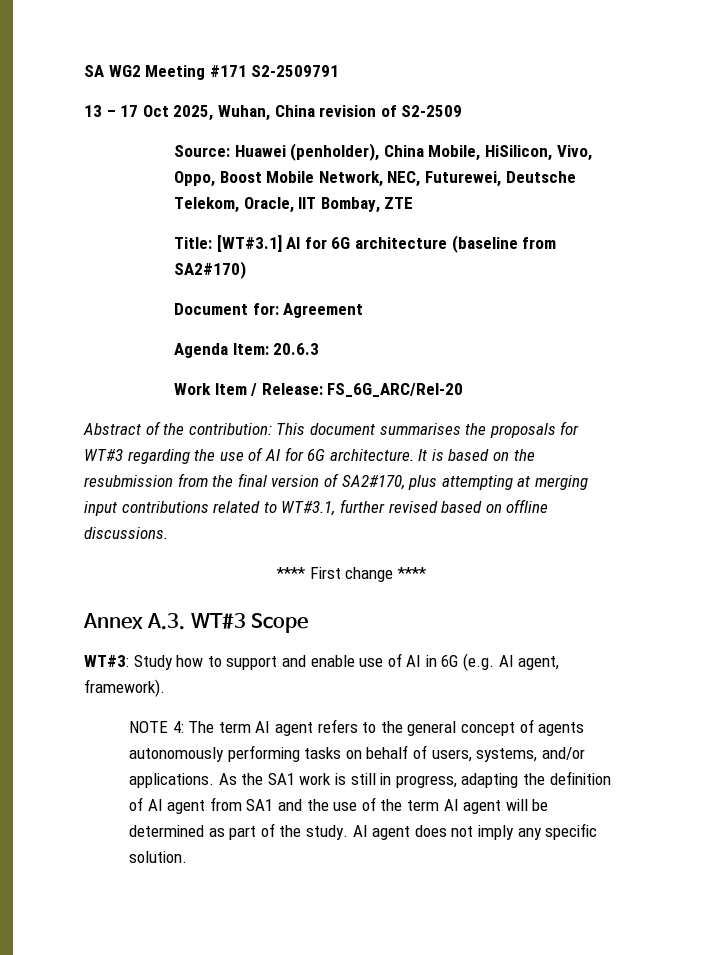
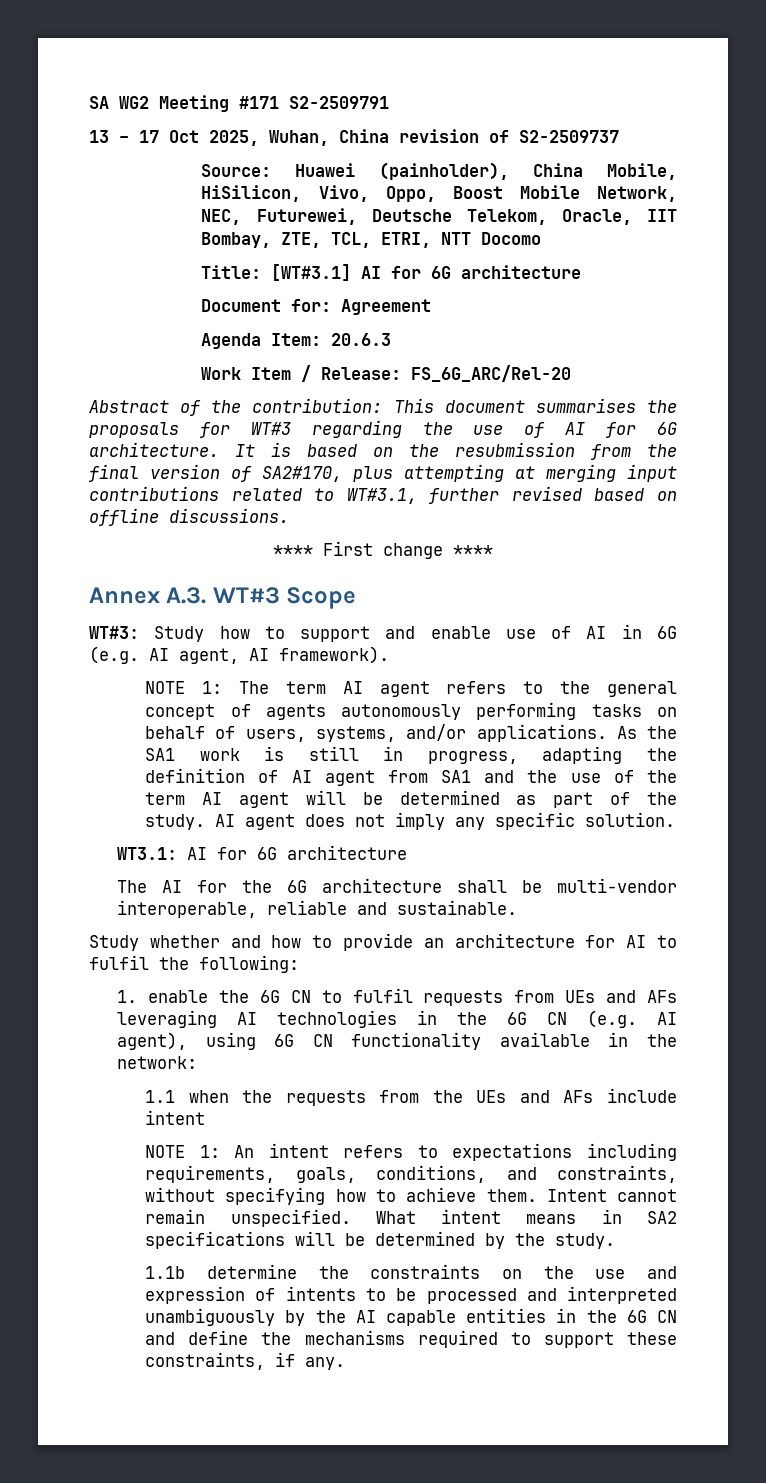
- 13 – 17 Oct 2025, Wuhan, China revision of S2-2509
+ 13 – 17 Oct 2025, Wuhan, China revision of S2-2509737
- Source: Huawei (penholder), China Mobile, HiSilicon, Vivo, Oppo, Boost Mobile Network, NEC, Futurewei, Deutsche Telekom, Oracle, IIT Bombay, ZTE
+ Source: Huawei (painholder), China Mobile, HiSilicon, Vivo, Oppo, Boost Mobile Network, NEC, Futurewei, Deutsche Telekom, Oracle, IIT Bombay, ZTE, TCL, ETRI, NTT Docomo
- Title: [WT#3.1] AI for 6G architecture (baseline from SA2#170)
+ Title: [WT#3.1] AI for 6G architecture
- WT#3: Study how to support and enable use of AI in 6G (e.g. AI agent, framework).
+ WT#3: Study how to support and enable use of AI in 6G (e.g. AI agent, AI framework).
- NOTE 4: The term AI agent refers to the general concept of agents autonomously performing tasks on behalf of users, systems, and/or applications.
+ NOTE 1: The term AI agent refers to the general concept of agents autonomously performing tasks on behalf of users, systems, and/or applications.
+ WT3.1: AI for 6G architecture
+ The AI for the 6G architecture shall be multi-vendor interoperable, reliable and sustainable.
+ Study whether and how to provide an architecture for AI to fulfil the following:
+ 1. enable the 6G CN to fulfil requests from UEs and AFs leveraging AI technologies in the 6G CN (e.g. AI agent), using 6G CN functionality available in the network:
+ 1.1 when the requests from the UEs and AFs include intent
+ NOTE 1: An intent refers to expectations including requirements, goals, conditions, and constraints, without specifying how to achieve them. Intent cannot remain unspecified. What intent means in SA2 specifications will be determined by the study.
+ 1.1b determine the constraints on the use and expression of intents to be processed and interpreted unambiguously by the AI capable entities in the 6G CN and define the mechanisms required to support these constraints, if any.

